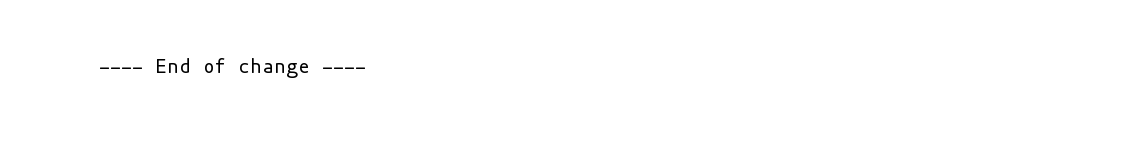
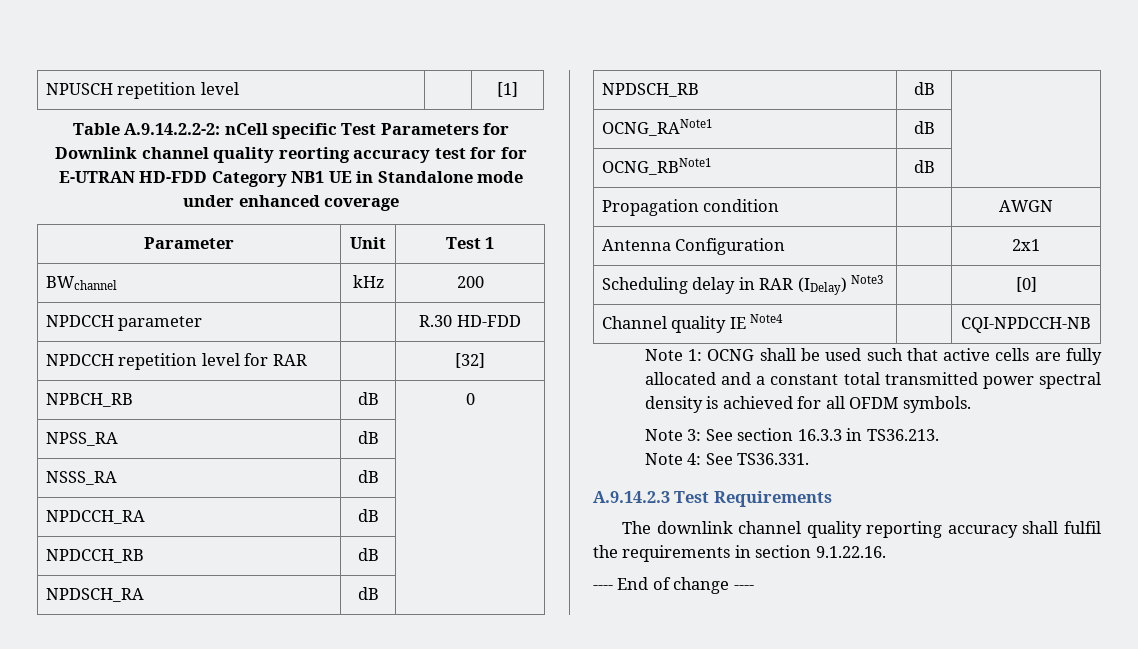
+ NPUSCH repetition level | | [1]
+ Table A.9.14.2.2-2: nCell specific Test Parameters for Downlink channel quality reorting accuracy test for for E-UTRAN HD-FDD Category NB1 UE in Standalone mode under enhanced coverage
+ Parameter | Unit | Test 1
+ BWchannel | kHz | 200
+ NPDCCH parameter | | R.30 HD-FDD
+ NPDCCH repetition level for RAR | | [32]
+ NPBCH_RB | dB | 0
+ NPSS_RA | dB |
+ NSSS_RA | dB |
+ NPDCCH_RA | dB |
+ NPDCCH_RB | dB |
+ NPDSCH_RA | dB |
+ NPDSCH_RB | dB |
+ OCNG_RANote1 | dB |
+ OCNG_RBNote1 | dB |
+ Propagation condition | | AWGN
+ Antenna Configuration | | 2x1
+ Scheduling delay in RAR (IDelay) Note3 | | [0]
+ Channel quality IE Note4 | | CQI-NPDCCH-NB
+ Note 1: OCNG shall be used such that active cells are fully allocated and a constant total transmitted power spectral density is achieved for all OFDM symbols.
+ Note 3: See section 16.3.3 in TS36.213.
+ Note 4: See TS36.331.
+ A.9.14.2.3 Test Requirements
+ The downlink channel quality reporting accuracy shall fulfil the requirements in section 9.1.22.16.

